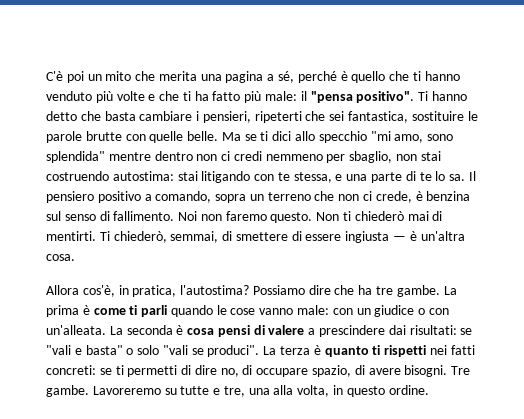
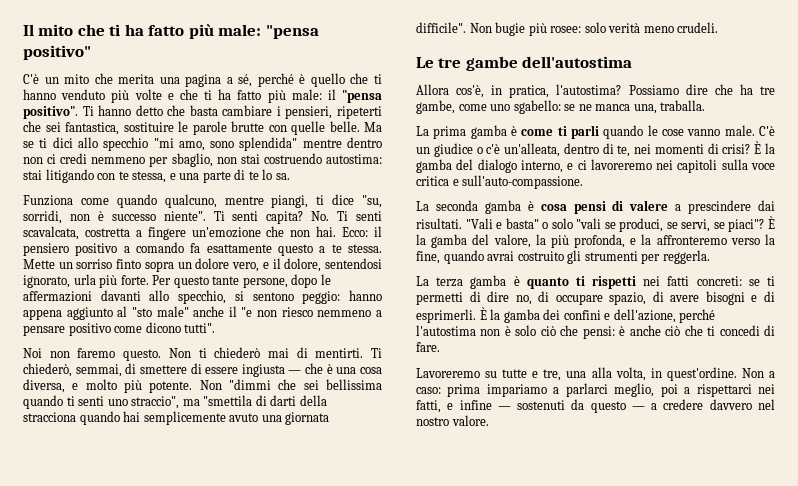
- C'è poi un mito che merita una pagina a sé, perché è quello che ti hanno venduto più volte e che ti ha fatto più male: il "pensa positivo".
+ Il mito che ti ha fatto più male: "pensa positivo"
+ C'è un mito che merita una pagina a sé, perché è quello che ti hanno venduto più volte e che ti ha fatto più male: il "pensa positivo".
- Ma se ti dici allo specchio "mi amo, sono splendida" mentre dentro non ci credi nemmeno per sbaglio, non stai costruendo autostima: stai litigando con te stessa, e una parte di te lo sa. Il pensiero positivo a comando, sopra un terreno che non ci crede, è benzina sul senso di fallimento. Noi non faremo questo.
+ Ma se ti dici allo specchio "mi amo, sono splendida" mentre dentro non ci credi nemmeno per sbaglio, non stai costruendo autostima: stai litigando con te stessa, e una parte di te lo sa.
+ Funziona come quando qualcuno, mentre piangi, ti dice "su, sorridi, non è successo niente". Ti senti capita? No. Ti senti scavalcata, costretta a fingere un'emozione che non hai. Ecco: il pensiero positivo a comando fa esattamente questo a te stessa. Mette un sorriso finto sopra un dolore vero, e il dolore, sentendosi ignorato, urla più forte. Per questo tante persone, dopo le affermazioni davanti allo specchio, si sentono peggio: hanno appena aggiunto al "sto male" anche il "e non riesco nemmeno a pensare positivo come dicono tutti".
+ Noi non faremo questo.
- Ti chiederò, semmai, di smettere di essere ingiusta — è un'altra cosa.
+ Ti chiederò, semmai, di smettere di essere ingiusta — che è una cosa diversa, e molto più potente. Non "dimmi che sei bellissima quando ti senti uno straccio", ma "smettila di darti della stracciona quando hai semplicemente avuto una giornata difficile". Non bugie più rosee: solo verità meno crudeli.
+ Le tre gambe dell'autostima
- Possiamo dire che ha tre gambe. La prima è come ti parli quando le cose vanno male: con un giudice o con un'alleata. La seconda è cosa pensi di valere a prescindere dai risultati: se "vali e basta" o solo "vali se produci". La terza è quanto ti rispetti nei fatti concreti:
+ Possiamo dire che ha tre gambe, come uno sgabello: se ne manca una, traballa.
+ La prima gamba è come ti parli quando le cose vanno male. C'è un giudice o c'è un'alleata, dentro di te, nei momenti di crisi? È la gamba del dialogo interno, e ci lavoreremo nei capitoli sulla voce critica e sull'auto-compassione.
+ La seconda gamba è cosa pensi di valere a prescindere dai risultati. "Vali e basta" o solo "vali se produci, se servi, se piaci"? È la gamba del valore, la più profonda, e la affronteremo verso la fine, quando avrai costruito gli strumenti per reggerla.
+ La terza gamba è quanto ti rispetti nei fatti concreti:
- se ti permetti di dire no, di occupare spazio, di avere bisogni. Tre gambe. Lavoreremo su tutte e tre, una alla volta, in questo ordine.
+ se ti permetti di dire no, di occupare spazio, di avere bisogni e di esprimerli. È la gamba dei confini e dell'azione, perché l'autostima non è solo ciò che pensi: è anche ciò che ti concedi di fare.
+ Lavoreremo su tutte e tre, una alla volta, in quest'ordine. Non a caso: prima impariamo a parlarci meglio, poi a rispettarci nei fatti, e infine — sostenuti da questo — a credere davvero nel nostro valore.

